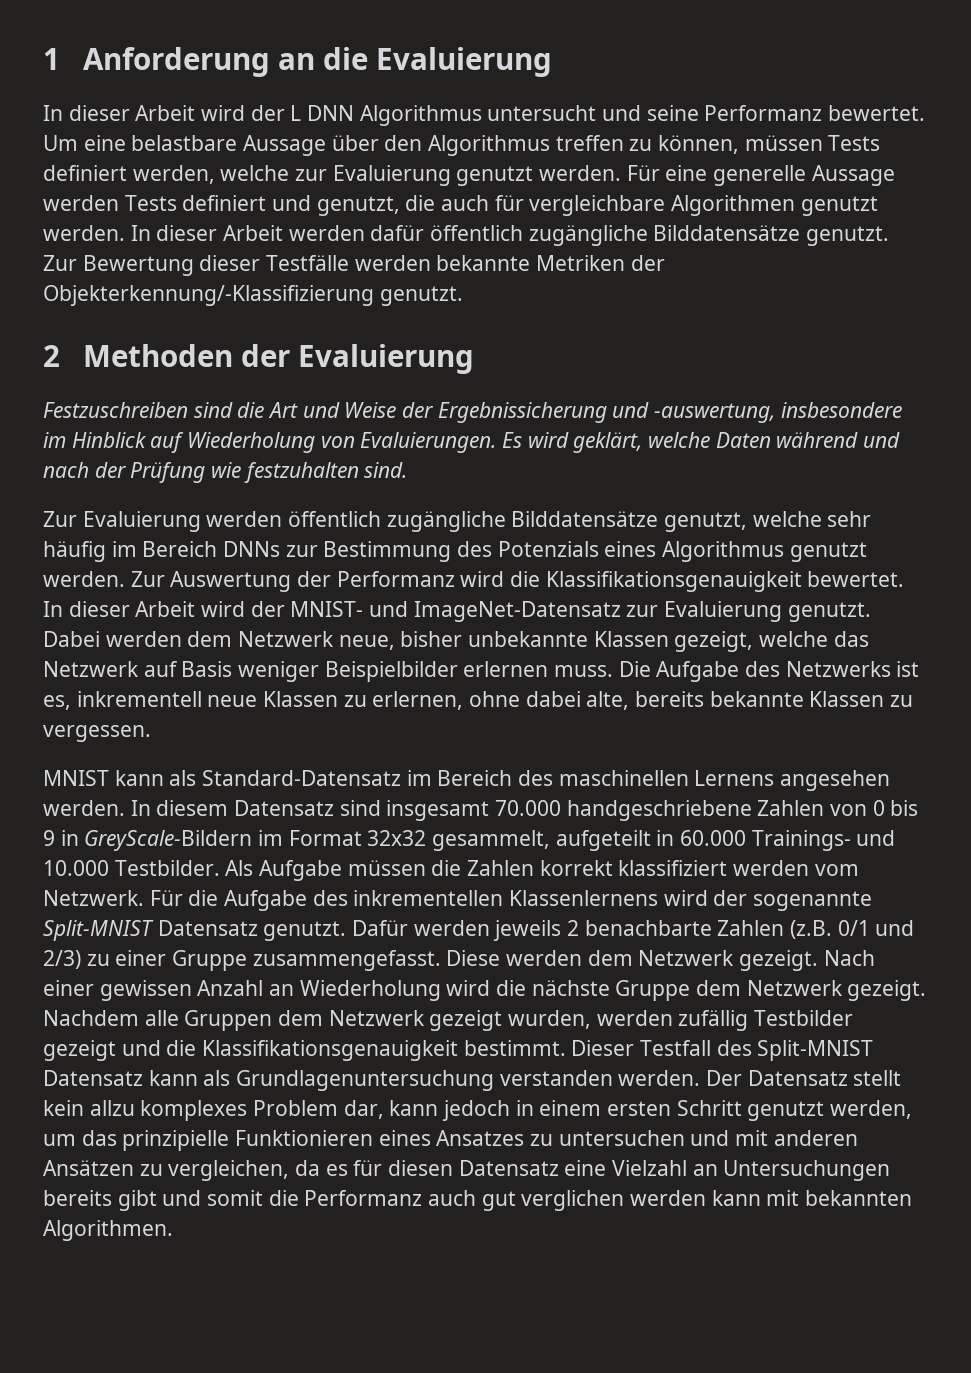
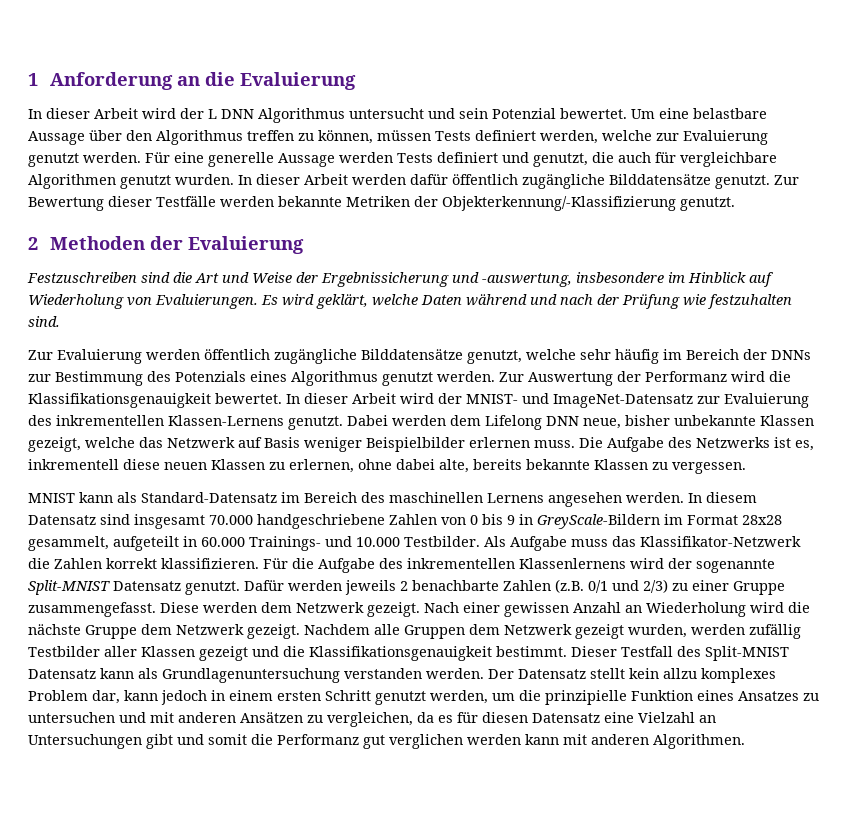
- In dieser Arbeit wird der L DNN Algorithmus untersucht und seine Performanz bewertet.
+ In dieser Arbeit wird der L DNN Algorithmus untersucht und sein Potenzial bewertet.
- Für eine generelle Aussage werden Tests definiert und genutzt, die auch für vergleichbare Algorithmen genutzt werden.
+ Für eine generelle Aussage werden Tests definiert und genutzt, die auch für vergleichbare Algorithmen genutzt wurden.
- Zur Evaluierung werden öffentlich zugängliche Bilddatensätze genutzt, welche sehr häufig im Bereich DNNs zur Bestimmung des Potenzials eines Algorithmus genutzt werden.
+ Zur Evaluierung werden öffentlich zugängliche Bilddatensätze genutzt, welche sehr häufig im Bereich der DNNs zur Bestimmung des Potenzials eines Algorithmus genutzt werden.
- In dieser Arbeit wird der MNIST- und ImageNet-Datensatz zur Evaluierung genutzt.
+ In dieser Arbeit wird der MNIST- und ImageNet-Datensatz zur Evaluierung des inkrementellen Klassen-Lernens genutzt.
- Dabei werden dem Netzwerk neue, bisher unbekannte Klassen gezeigt, welche das Netzwerk auf Basis weniger Beispielbilder erlernen muss.
+ Dabei werden dem Lifelong DNN neue, bisher unbekannte Klassen gezeigt, welche das Netzwerk auf Basis weniger Beispielbilder erlernen muss.
- Die Aufgabe des Netzwerks ist es, inkrementell neue Klassen zu erlernen, ohne dabei alte, bereits bekannte Klassen zu vergessen.
+ Die Aufgabe des Netzwerks ist es, inkrementell diese neuen Klassen zu erlernen, ohne dabei alte, bereits bekannte Klassen zu vergessen.
- In diesem Datensatz sind insgesamt 70.000 handgeschriebene Zahlen von 0 bis 9 in GreyScale-Bildern im Format 32x32 gesammelt, aufgeteilt in 60.000 Trainings- und 10.000 Testbilder.
+ In diesem Datensatz sind insgesamt 70.000 handgeschriebene Zahlen von 0 bis 9 in GreyScale-Bildern im Format 28x28 gesammelt, aufgeteilt in 60.000 Trainings- und 10.000 Testbilder.
- Als Aufgabe müssen die Zahlen korrekt klassifiziert werden vom Netzwerk.
+ Als Aufgabe muss das Klassifikator-Netzwerk die Zahlen korrekt klassifizieren.
- Nachdem alle Gruppen dem Netzwerk gezeigt wurden, werden zufällig Testbilder gezeigt und die Klassifikationsgenauigkeit bestimmt.
+ Nachdem alle Gruppen dem Netzwerk gezeigt wurden, werden zufällig Testbilder aller Klassen gezeigt und die Klassifikationsgenauigkeit bestimmt.
- Der Datensatz stellt kein allzu komplexes Problem dar, kann jedoch in einem ersten Schritt genutzt werden, um das prinzipielle Funktionieren eines Ansatzes zu untersuchen und mit anderen Ansätzen zu vergleichen, da es für diesen Datensatz eine Vielzahl an Untersuchungen bereits gibt und somit die Performanz auch gut verglichen werden kann mit bekannten Algorithmen.
+ Der Datensatz stellt kein allzu komplexes Problem dar, kann jedoch in einem ersten Schritt genutzt werden, um die prinzipielle Funktion eines Ansatzes zu untersuchen und mit anderen Ansätzen zu vergleichen, da es für diesen Datensatz eine Vielzahl an Untersuchungen gibt und somit die Performanz gut verglichen werden kann mit anderen Algorithmen.

